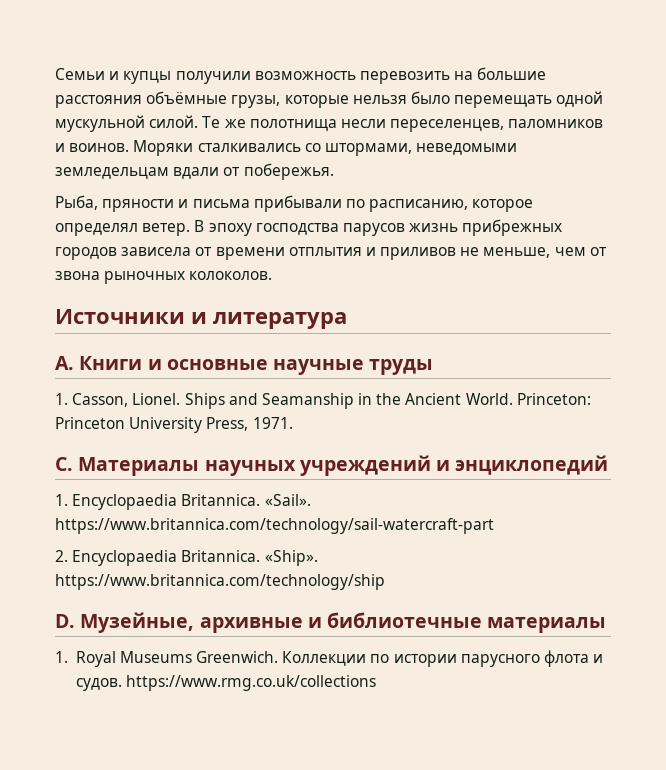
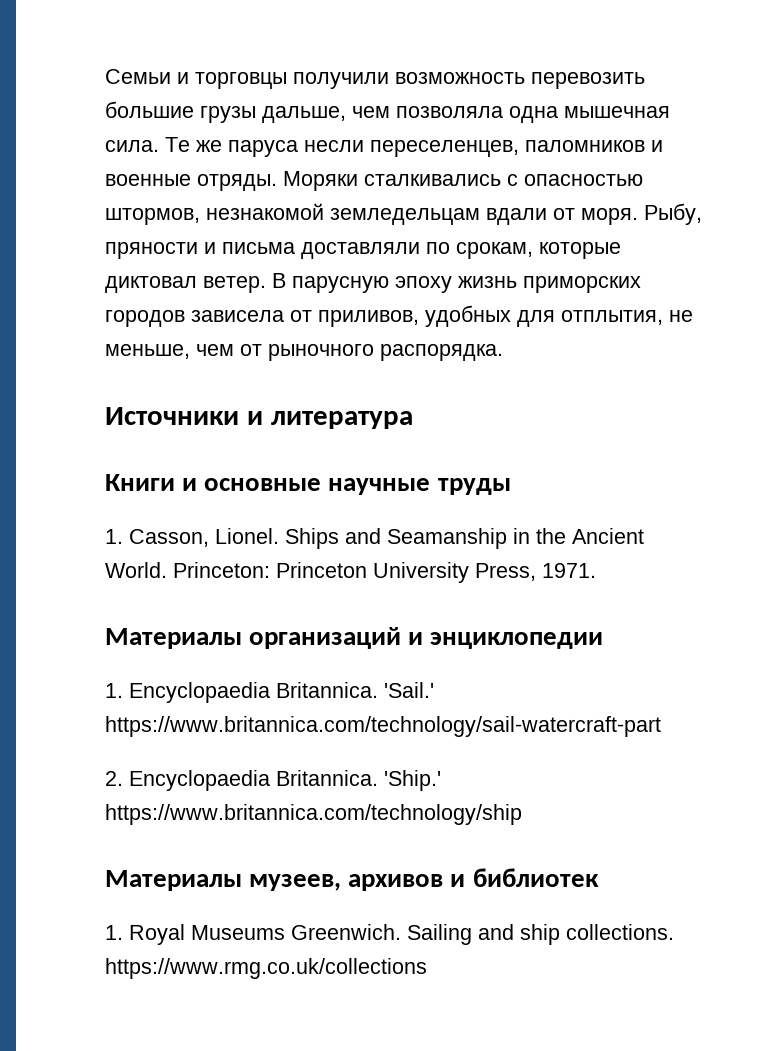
- Семьи и купцы получили возможность перевозить на большие расстояния объёмные грузы, которые нельзя было перемещать одной мускульной силой.
+ Семьи и торговцы получили возможность перевозить большие грузы дальше, чем позволяла одна мышечная сила.
- Те же полотнища несли переселенцев, паломников и воинов. Моряки сталкивались со штормами, неведомыми земледельцам вдали от побережья.
- Рыба, пряности и письма прибывали по расписанию, которое определял ветер. В эпоху господства парусов жизнь прибрежных городов зависела от времени отплытия и приливов не меньше, чем от звона рыночных колоколов.
+ Те же паруса несли переселенцев, паломников и военные отряды. Моряки сталкивались с опасностью штормов, незнакомой земледельцам вдали от моря. Рыбу, пряности и письма доставляли по срокам, которые диктовал ветер. В парусную эпоху жизнь приморских городов зависела от приливов, удобных для отплытия, не меньше, чем от рыночного распорядка.
- A. Книги и основные научные труды
+ Книги и основные научные труды
- C. Материалы научных учреждений и энциклопедий
+ Материалы организаций и энциклопедии
- «Sail». https://www.britannica.com/technology/sail-watercraft-part
+ 'Sail.' https://www.britannica.com/technology/sail-watercraft-part
- «Ship». https://www.britannica.com/technology/ship
+ 'Ship.' https://www.britannica.com/technology/ship
- D. Музейные, архивные и библиотечные материалы
- 1. Royal Museums Greenwich. Коллекции по истории парусного флота и судов. https://www.rmg.co.uk/collections
+ Материалы музеев, архивов и библиотек
+ 1. Royal Museums Greenwich. Sailing and ship collections. https://www.rmg.co.uk/collections

